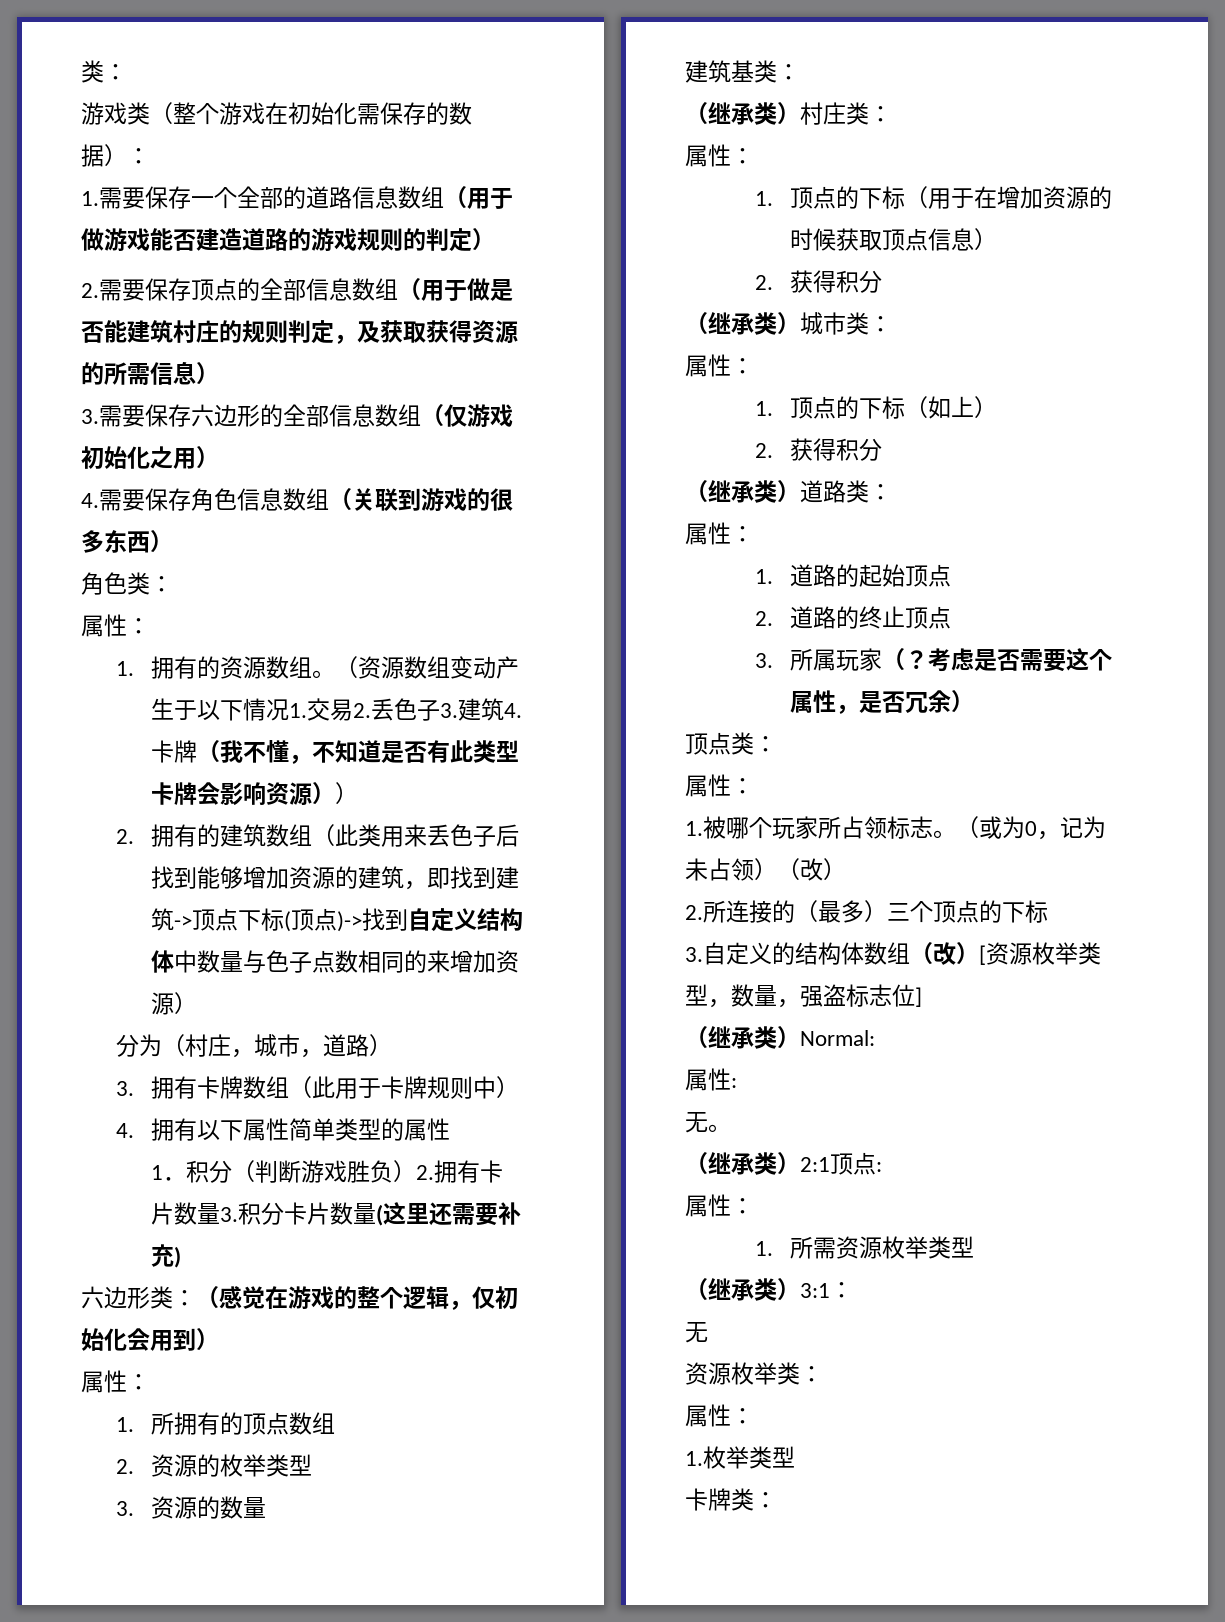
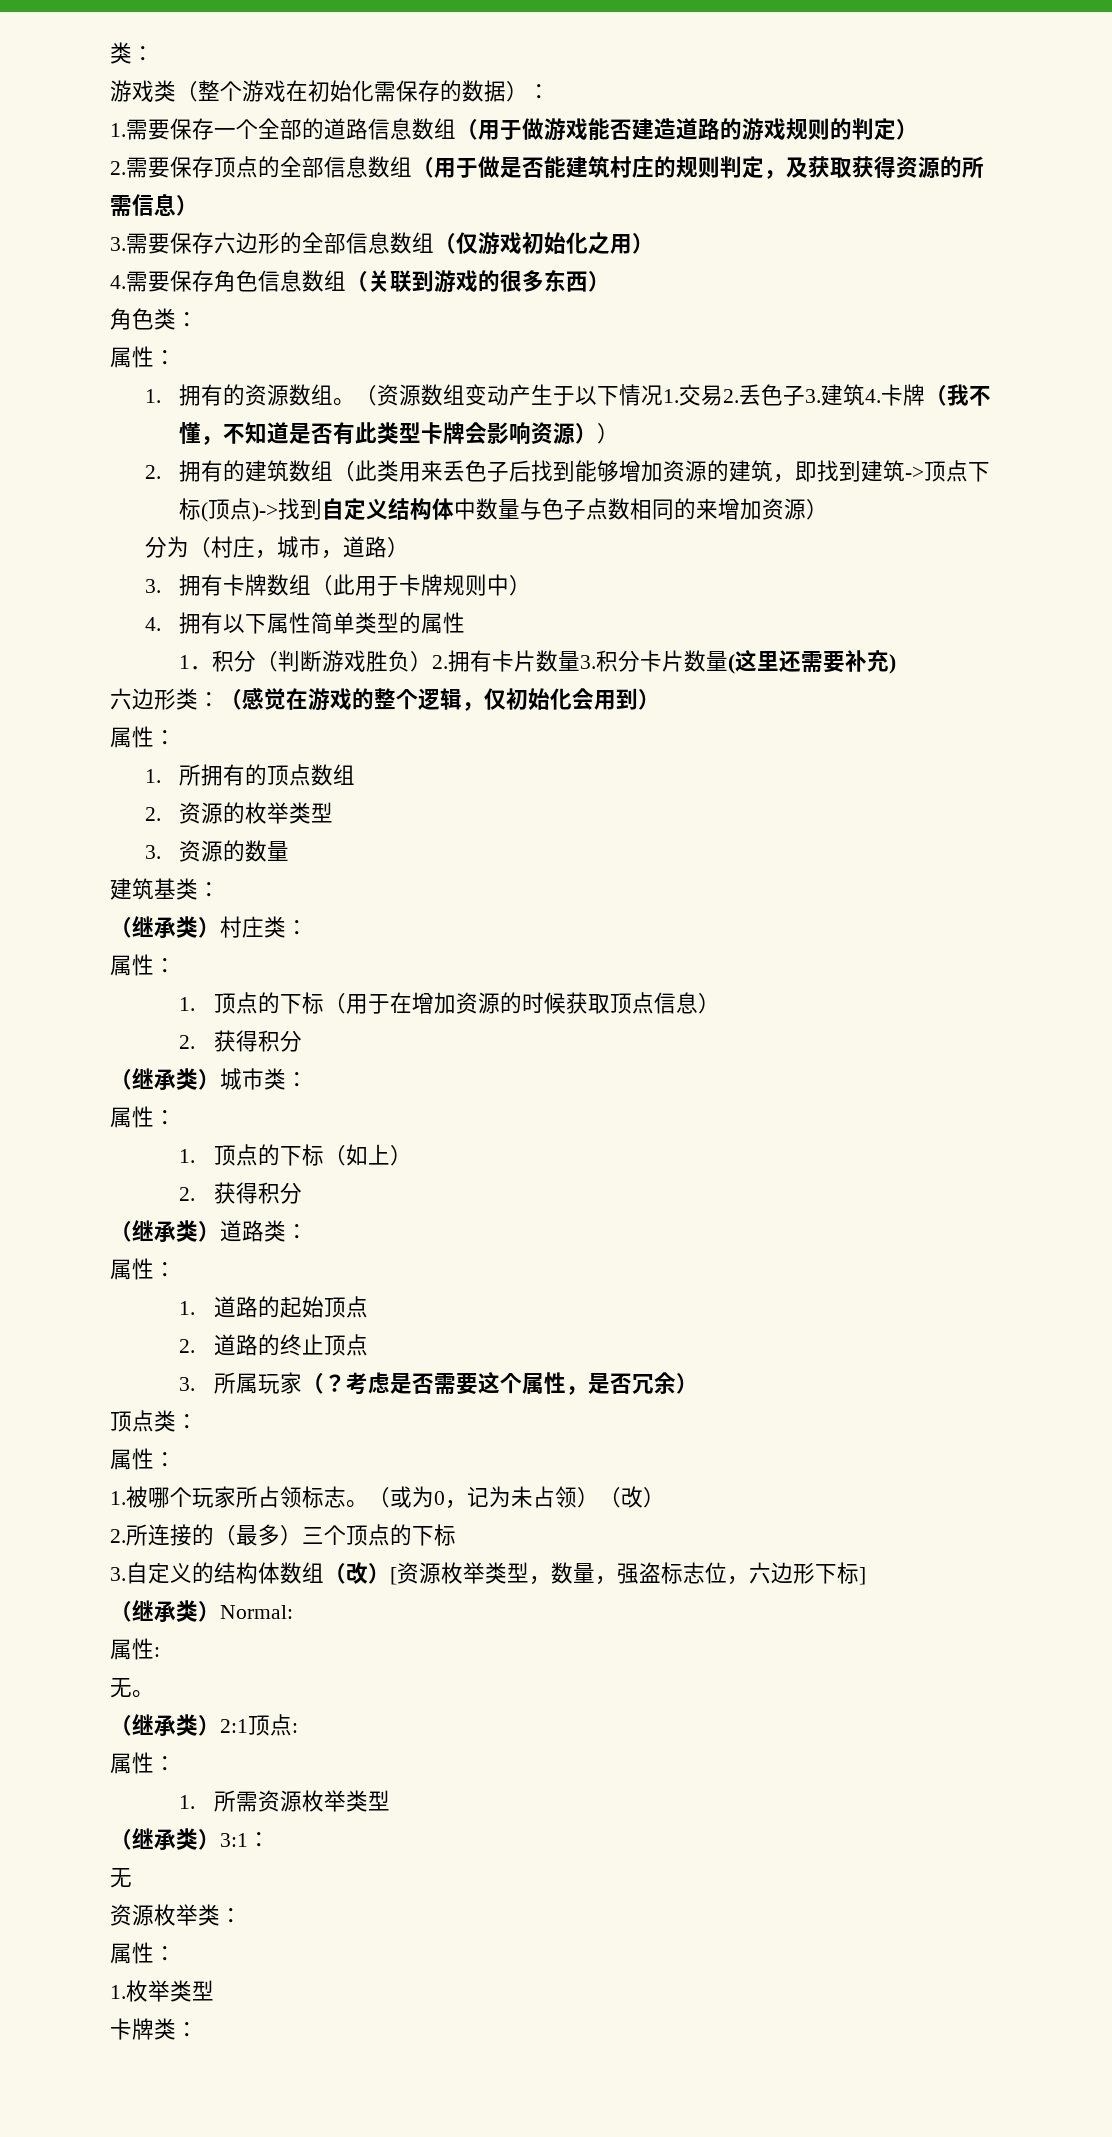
- 3.自定义的结构体数组（改）[资源枚举类型，数量，强盗标志位]
+ 3.自定义的结构体数组（改）[资源枚举类型，数量，强盗标志位，六边形下标]

